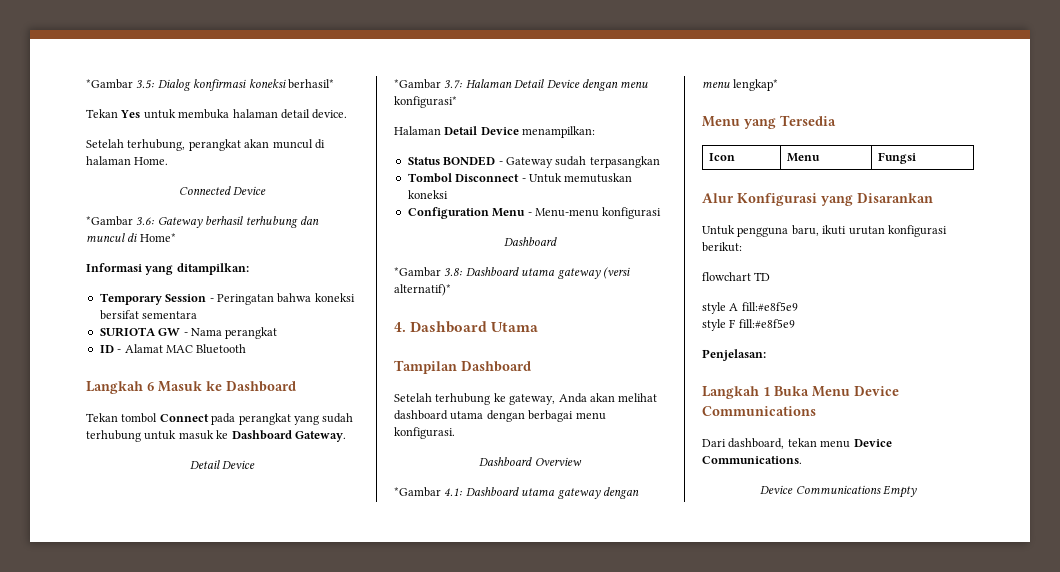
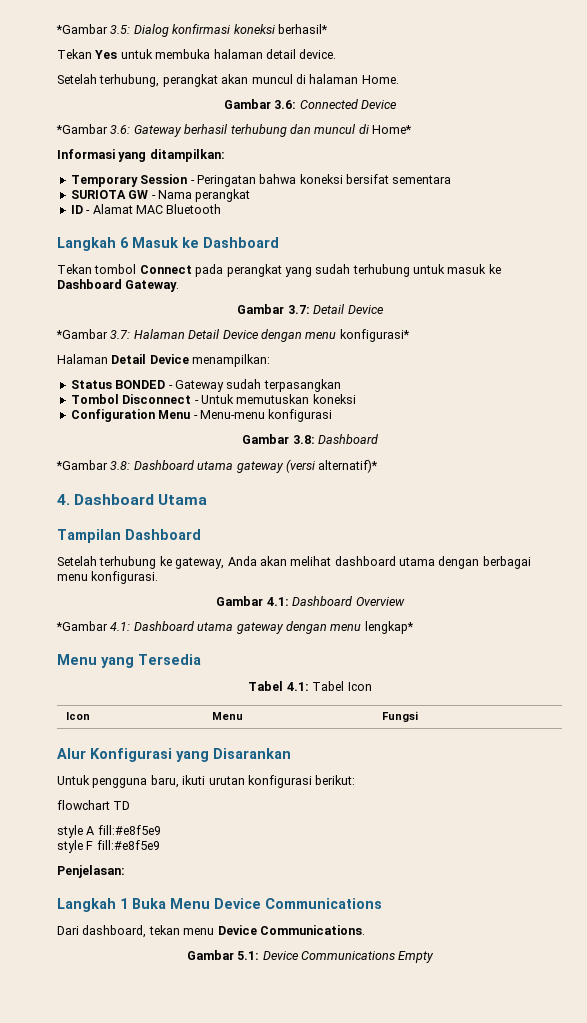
- Connected Device
+ Gambar 3.6: Connected Device
  Tekan tombol Connect pada perangkat yang sudah terhubung untuk masuk ke Dashboard Gateway.
- Detail Device
+ Gambar 3.7: Detail Device
  Configuration Menu - Menu-menu konfigurasi
- Dashboard
+ Gambar 3.8: Dashboard
- Dashboard Overview
+ Gambar 4.1: Dashboard Overview
+ Tabel 4.1: Tabel Icon
- Device Communications Empty
+ Gambar 5.1: Device Communications Empty

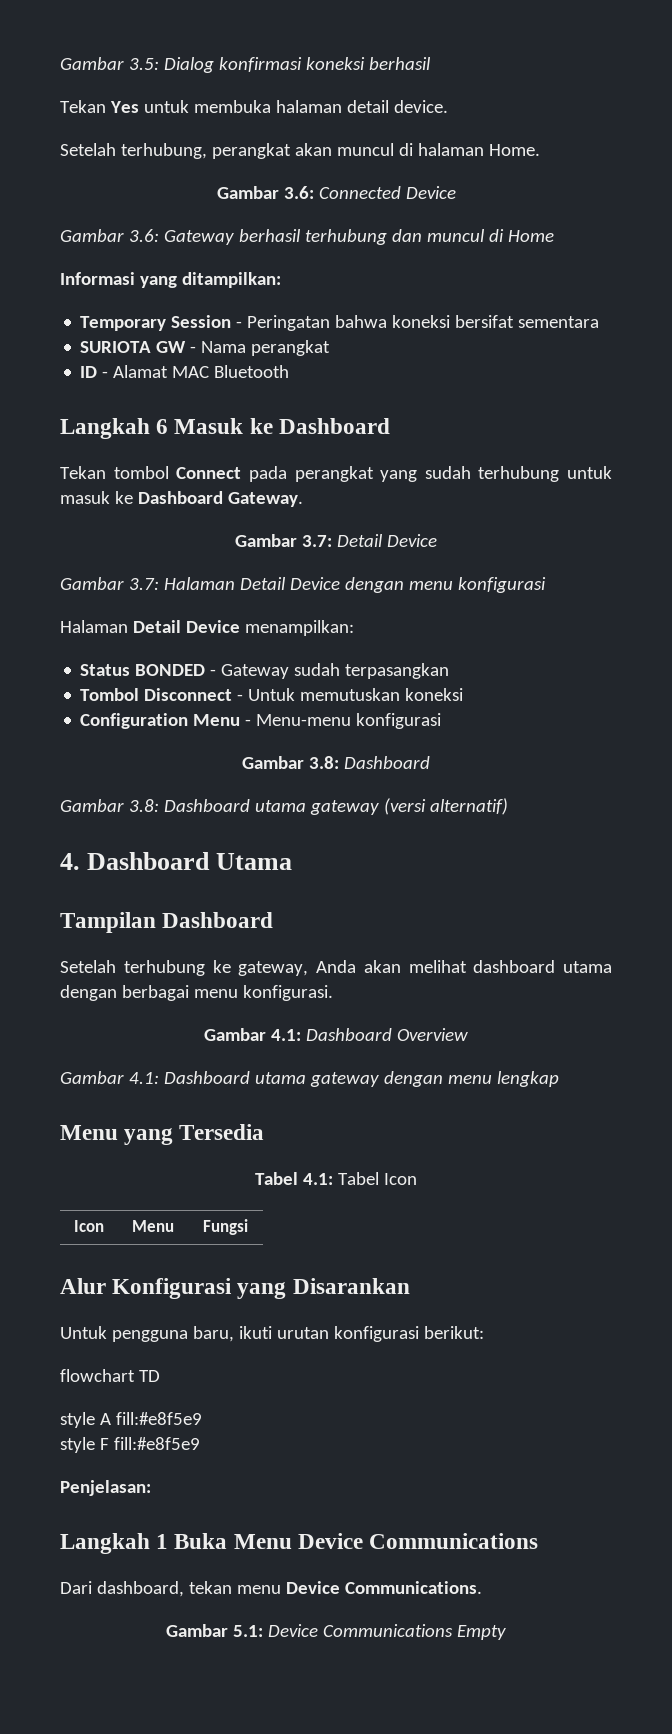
- *Gambar 3.5: Dialog konfirmasi koneksi berhasil*
+ Gambar 3.5: Dialog konfirmasi koneksi berhasil
- *Gambar 3.6: Gateway berhasil terhubung dan muncul di Home*
+ Gambar 3.6: Gateway berhasil terhubung dan muncul di Home
- *Gambar 3.7: Halaman Detail Device dengan menu konfigurasi*
+ Gambar 3.7: Halaman Detail Device dengan menu konfigurasi
- *Gambar 3.8: Dashboard utama gateway (versi alternatif)*
+ Gambar 3.8: Dashboard utama gateway (versi alternatif)
- *Gambar 4.1: Dashboard utama gateway dengan menu lengkap*
+ Gambar 4.1: Dashboard utama gateway dengan menu lengkap

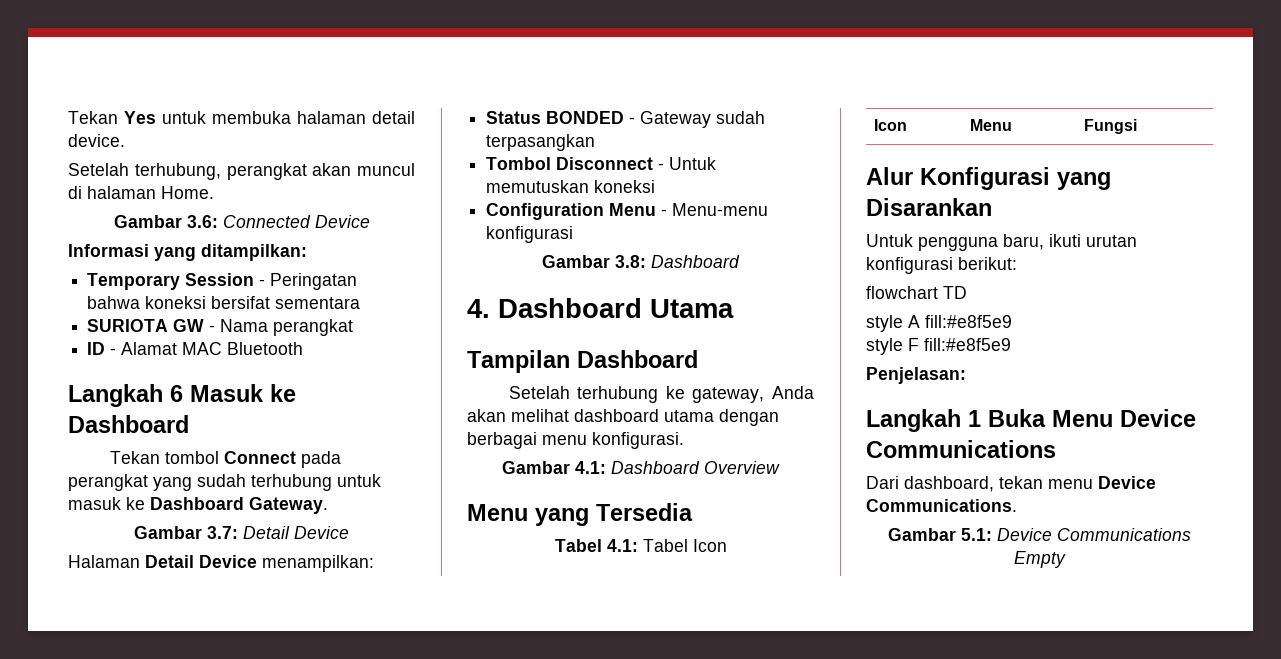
- Gambar 3.5: Dialog konfirmasi koneksi berhasil
- Gambar 3.6: Gateway berhasil terhubung dan muncul di Home
- Gambar 3.7: Halaman Detail Device dengan menu konfigurasi
- Gambar 3.8: Dashboard utama gateway (versi alternatif)
- Gambar 4.1: Dashboard utama gateway dengan menu lengkap

